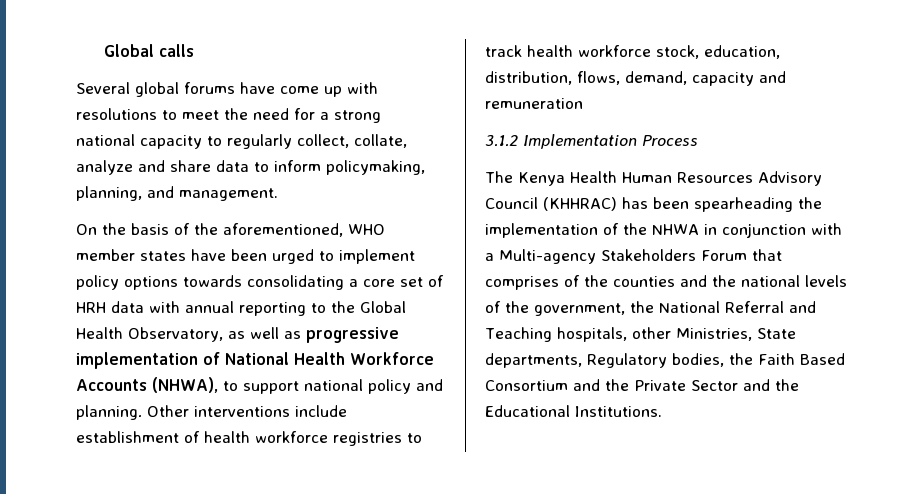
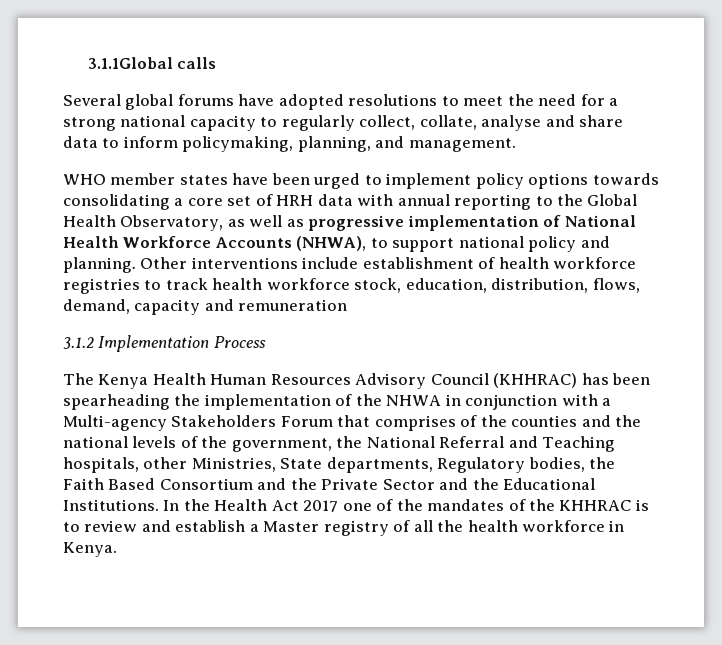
- Global calls
+ 3.1.1Global calls
- Several global forums have come up with resolutions to meet the need for a strong national capacity to regularly collect, collate, analyze and share data to inform policymaking, planning, and management.
+ Several global forums have adopted resolutions to meet the need for a strong national capacity to regularly collect, collate, analyse and share data to inform policymaking, planning, and management.
- On the basis of the aforementioned, WHO member states have been urged to implement policy options towards consolidating a core set of HRH data with annual reporting to the Global Health Observatory, as well as progressive implementation of National Health Workforce Accounts (NHWA), to support national policy and planning.
+ WHO member states have been urged to implement policy options towards consolidating a core set of HRH data with annual reporting to the Global Health Observatory, as well as progressive implementation of National Health Workforce Accounts (NHWA), to support national policy and planning.
+ In the Health Act 2017 one of the mandates of the KHHRAC is to review and establish a Master registry of all the health workforce in Kenya.

